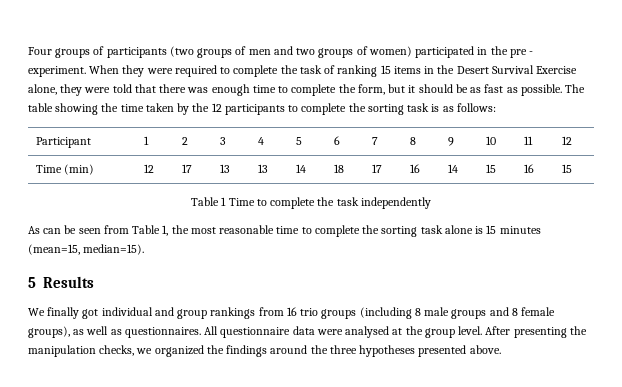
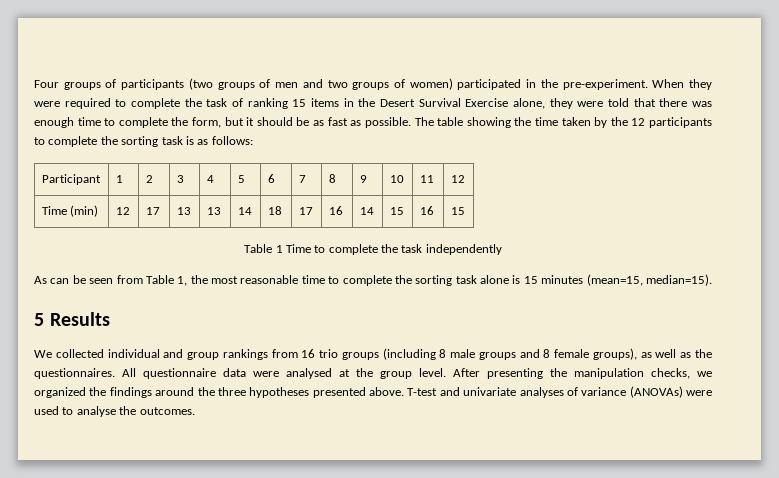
- Four groups of participants (two groups of men and two groups of women) participated in the pre - experiment.
+ Four groups of participants (two groups of men and two groups of women) participated in the pre-experiment.
- We finally got individual and group rankings from 16 trio groups (including 8 male groups and 8 female groups), as well as questionnaires.
+ We collected individual and group rankings from 16 trio groups (including 8 male groups and 8 female groups), as well as the questionnaires.
+ T-test and univariate analyses of variance (ANOVAs) were used to analyse the outcomes.

